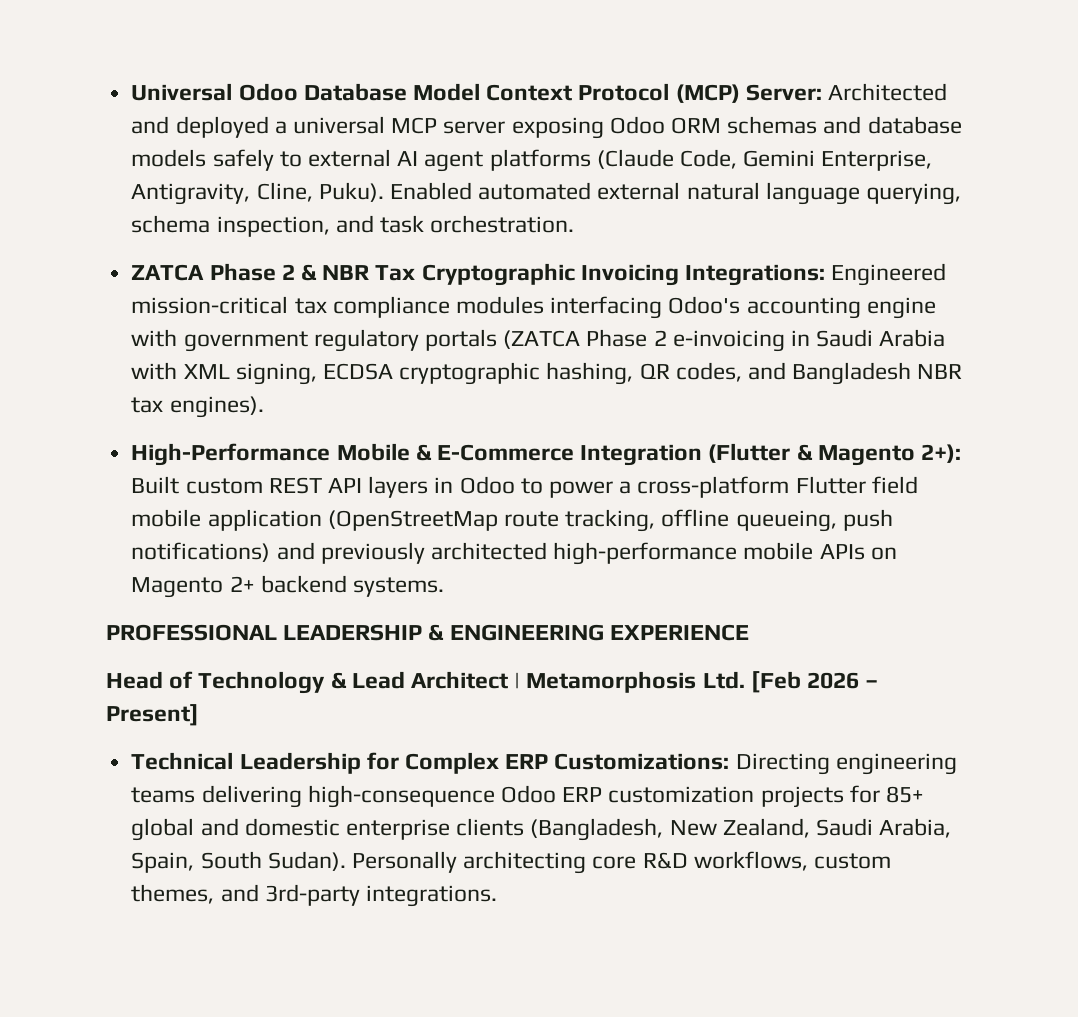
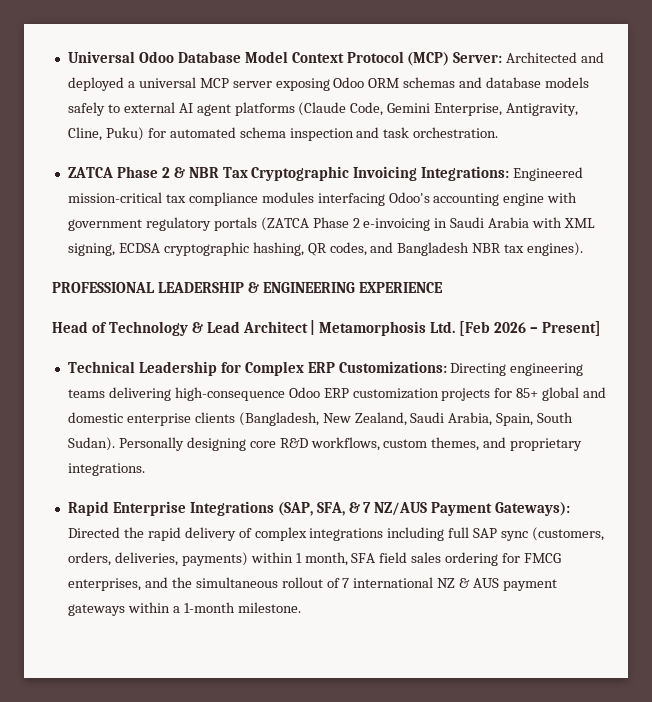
- Universal Odoo Database Model Context Protocol (MCP) Server: Architected and deployed a universal MCP server exposing Odoo ORM schemas and database models safely to external AI agent platforms (Claude Code, Gemini Enterprise, Antigravity, Cline, Puku). Enabled automated external natural language querying, schema inspection, and task orchestration.
+ Universal Odoo Database Model Context Protocol (MCP) Server: Architected and deployed a universal MCP server exposing Odoo ORM schemas and database models safely to external AI agent platforms (Claude Code, Gemini Enterprise, Antigravity, Cline, Puku) for automated schema inspection and task orchestration.
- High-Performance Mobile & E-Commerce Integration (Flutter & Magento 2+): Built custom REST API layers in Odoo to power a cross-platform Flutter field mobile application (OpenStreetMap route tracking, offline queueing, push notifications) and previously architected high-performance mobile APIs on Magento 2+ backend systems.
- Personally architecting core R&D workflows, custom themes, and 3rd-party integrations.
+ Personally designing core R&D workflows, custom themes, and proprietary integrations.
+ Rapid Enterprise Integrations (SAP, SFA, & 7 NZ/AUS Payment Gateways): Directed the rapid delivery of complex integrations including full SAP sync (customers, orders, deliveries, payments) within 1 month, SFA field sales ordering for FMCG enterprises, and the simultaneous rollout of 7 international NZ & AUS payment gateways within a 1-month milestone.

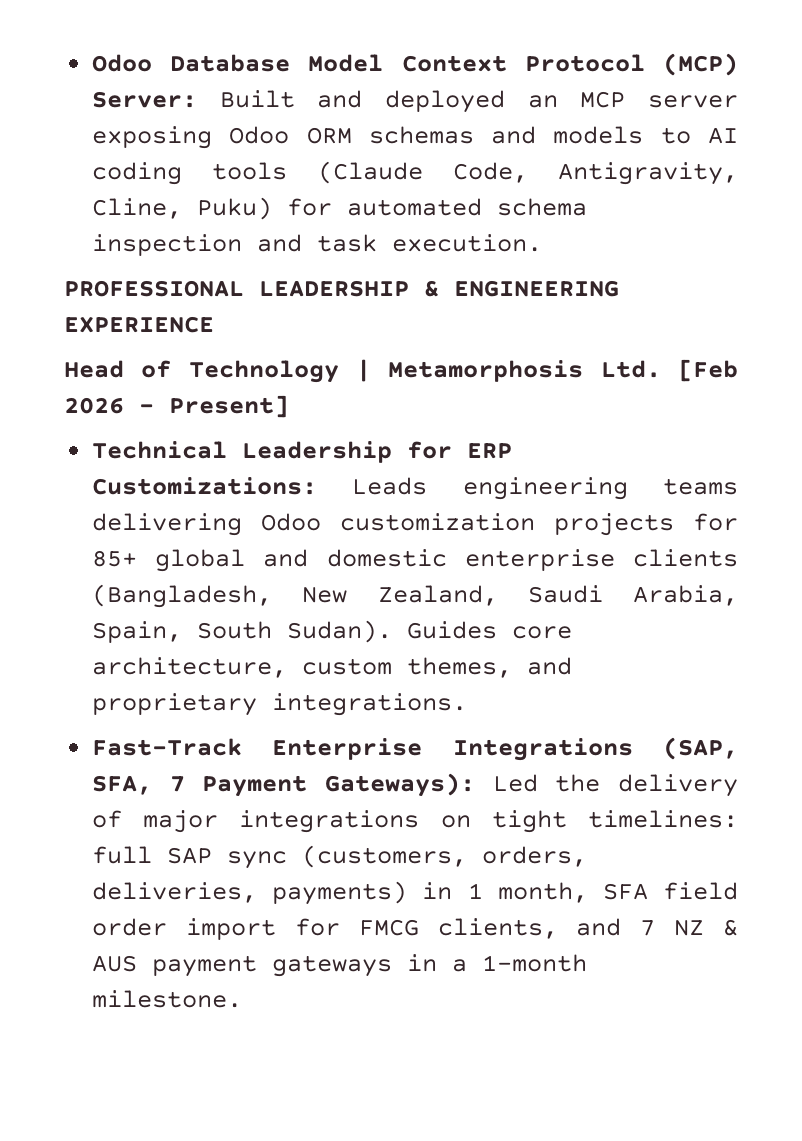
- Universal Odoo Database Model Context Protocol (MCP) Server: Architected and deployed a universal MCP server exposing Odoo ORM schemas and database models safely to external AI agent platforms (Claude Code, Gemini Enterprise, Antigravity, Cline, Puku) for automated schema inspection and task orchestration.
- ZATCA Phase 2 & NBR Tax Cryptographic Invoicing Integrations: Engineered mission-critical tax compliance modules interfacing Odoo's accounting engine with government regulatory portals (ZATCA Phase 2 e-invoicing in Saudi Arabia with XML signing, ECDSA cryptographic hashing, QR codes, and Bangladesh NBR tax engines).
+ Odoo Database Model Context Protocol (MCP) Server: Built and deployed an MCP server exposing Odoo ORM schemas and models to AI coding tools (Claude Code, Antigravity, Cline, Puku) for automated schema inspection and task execution.
- Head of Technology & Lead Architect | Metamorphosis Ltd. [Feb 2026 – Present]
+ Head of Technology | Metamorphosis Ltd. [Feb 2026 – Present]
- Technical Leadership for Complex ERP Customizations: Directing engineering teams delivering high-consequence Odoo ERP customization projects for 85+ global and domestic enterprise clients (Bangladesh, New Zealand, Saudi Arabia, Spain, South Sudan).
+ Technical Leadership for ERP Customizations: Leads engineering teams delivering Odoo customization projects for 85+ global and domestic enterprise clients (Bangladesh, New Zealand, Saudi Arabia, Spain, South Sudan).
- Personally designing core R&D workflows, custom themes, and proprietary integrations.
+ Guides core architecture, custom themes, and proprietary integrations.
- Rapid Enterprise Integrations (SAP, SFA, & 7 NZ/AUS Payment Gateways): Directed the rapid delivery of complex integrations including full SAP sync (customers, orders, deliveries, payments) within 1 month, SFA field sales ordering for FMCG enterprises, and the simultaneous rollout of 7 international NZ & AUS payment gateways within a 1-month milestone.
+ Fast-Track Enterprise Integrations (SAP, SFA, 7 Payment Gateways): Led the delivery of major integrations on tight timelines: full SAP sync (customers, orders, deliveries, payments) in 1 month, SFA field order import for FMCG clients, and 7 NZ & AUS payment gateways in a 1-month milestone.

